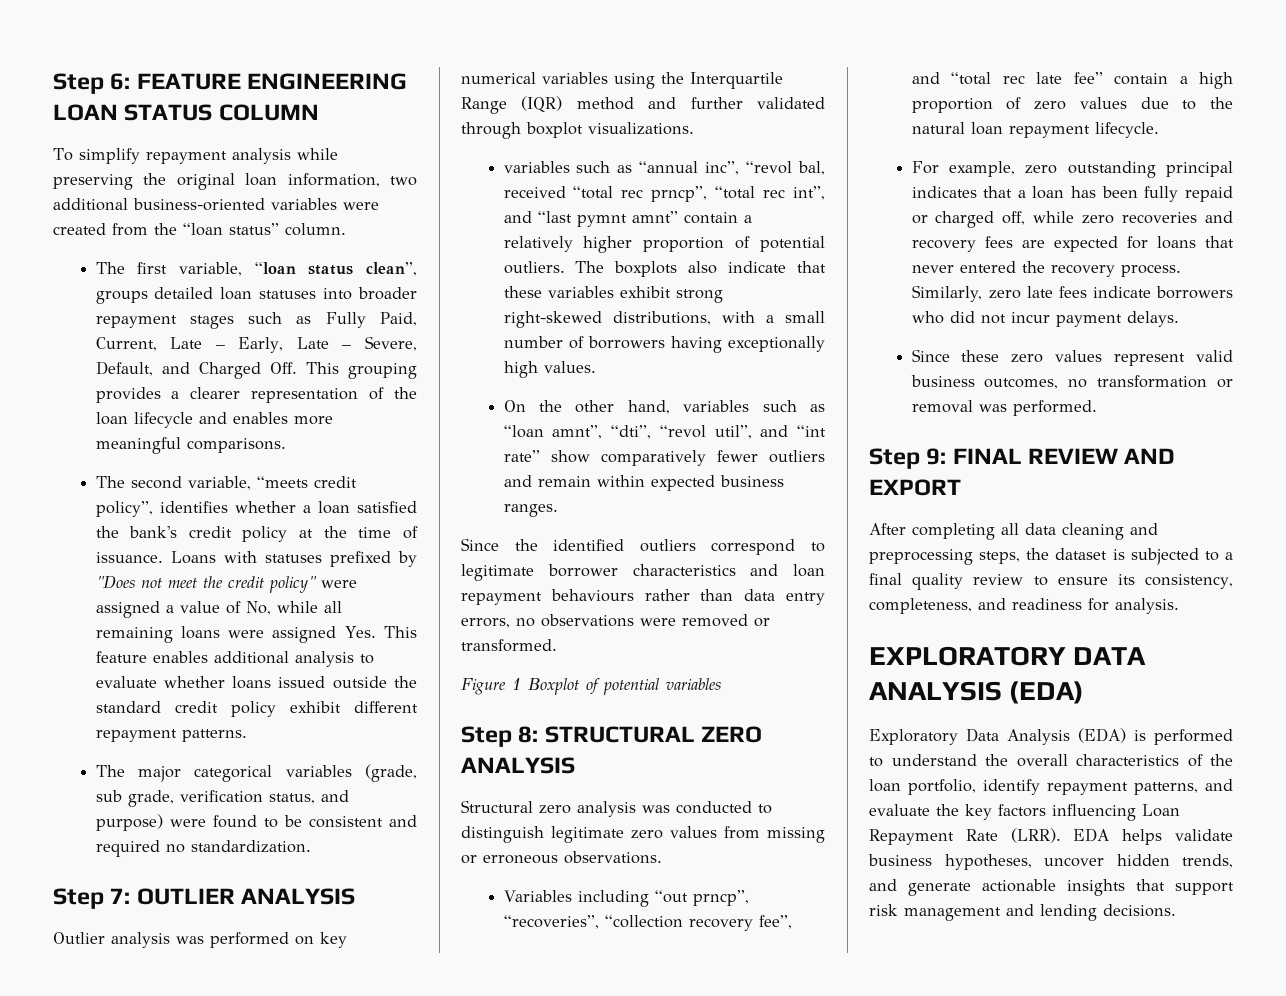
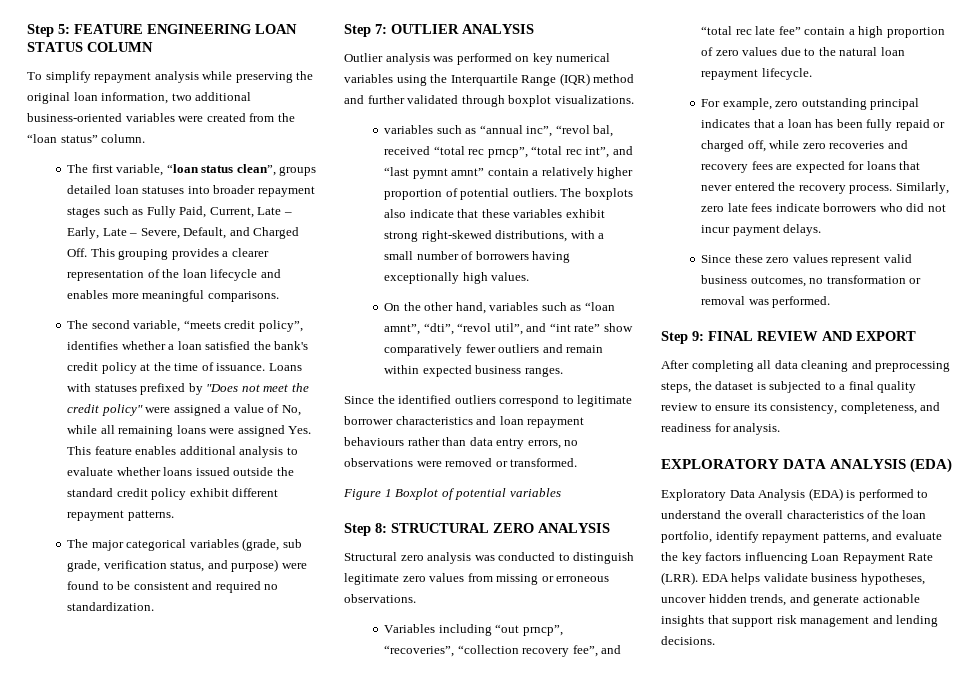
- Step 6: FEATURE ENGINEERING LOAN STATUS COLUMN
+ Step 5: FEATURE ENGINEERING LOAN STATUS COLUMN

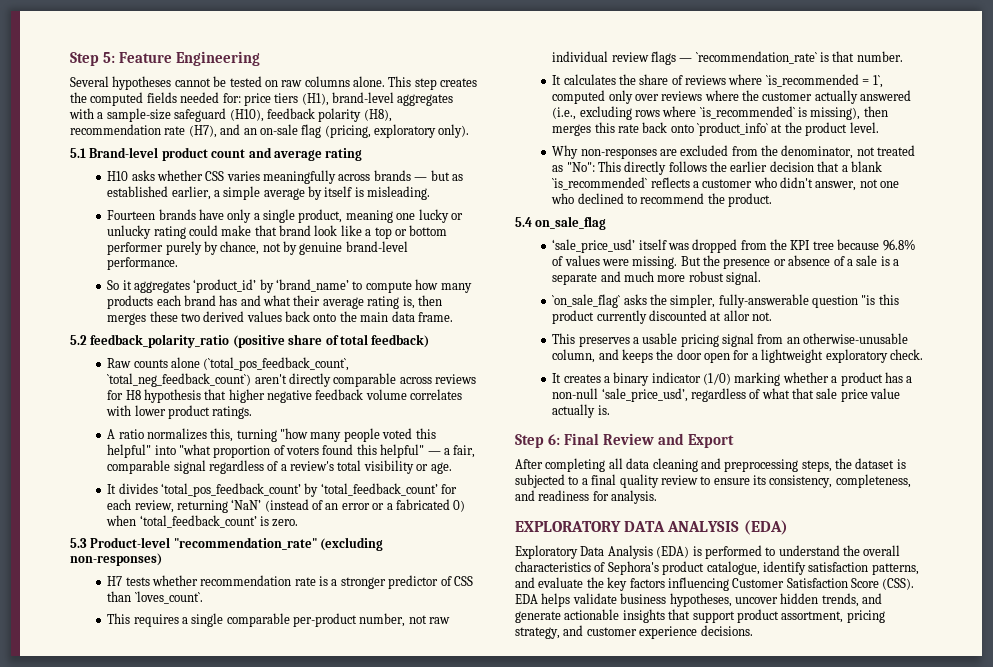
- Step 5: FEATURE ENGINEERING LOAN STATUS COLUMN
- To simplify repayment analysis while preserving the original loan information, two additional business-oriented variables were created from the “loan status” column.
- The first variable, “loan status clean”, groups detailed loan statuses into broader repayment stages such as Fully Paid, Current, Late – Early, Late – Severe, Default, and Charged Off. This grouping provides a clearer representation of the loan lifecycle and enables more meaningful comparisons.
- The second variable, “meets credit policy”, identifies whether a loan satisfied the bank's credit policy at the time of issuance. Loans with statuses prefixed by "Does not meet the credit policy" were assigned a value of No, while all remaining loans were assigned Yes. This feature enables additional analysis to evaluate whether loans issued outside the standard credit policy exhibit different repayment patterns.
- The major categorical variables (grade, sub grade, verification status, and purpose) were found to be consistent and required no standardization.
- Step 7: OUTLIER ANALYSIS
- Outlier analysis was performed on key numerical variables using the Interquartile Range (IQR) method and further validated through boxplot visualizations.
- variables such as “annual inc”, “revol bal, received “total rec prncp”, “total rec int”, and “last pymnt amnt” contain a relatively higher proportion of potential outliers. The boxplots also indicate that these variables exhibit strong right-skewed distributions, with a small number of borrowers having exceptionally high values.
- On the other hand, variables such as “loan amnt”, “dti”, “revol util”, and “int rate” show comparatively fewer outliers and remain within expected business ranges.
- Since the identified outliers correspond to legitimate borrower characteristics and loan repayment behaviours rather than data entry errors, no observations were removed or transformed.
- Figure 1 Boxplot of potential variables
- Step 8: STRUCTURAL ZERO ANALYSIS
- Structural zero analysis was conducted to distinguish legitimate zero values from missing or erroneous observations.
- Variables including “out prncp”, “recoveries”, “collection recovery fee”, and “total rec late fee” contain a high proportion of zero values due to the natural loan repayment lifecycle.
- For example, zero outstanding principal indicates that a loan has been fully repaid or charged off, while zero recoveries and recovery fees are expected for loans that never entered the recovery process. Similarly, zero late fees indicate borrowers who did not incur payment delays.
- Since these zero values represent valid business outcomes, no transformation or removal was performed.
- Step 9: FINAL REVIEW AND EXPORT
+ Step 5: Feature Engineering
+ Several hypotheses cannot be tested on raw columns alone. This step creates the computed fields needed for: price tiers (H1), brand-level aggregates with a sample-size safeguard (H10), feedback polarity (H8), recommendation rate (H7), and an on-sale flag (pricing, exploratory only).
+ 5.1 Brand-level product count and average rating
+ H10 asks whether CSS varies meaningfully across brands — but as established earlier, a simple average by itself is misleading.
+ Fourteen brands have only a single product, meaning one lucky or unlucky rating could make that brand look like a top or bottom performer purely by chance, not by genuine brand-level performance.
+ So it aggregates ‘product_id’ by ‘brand_name’ to compute how many products each brand has and what their average rating is, then merges these two derived values back onto the main data frame.
+ 5.2 feedback_polarity_ratio (positive share of total feedback)
+ Raw counts alone (`total_pos_feedback_count`, `total_neg_feedback_count`) aren't directly comparable across reviews for H8 hypothesis that higher negative feedback volume correlates with lower product ratings.
+ A ratio normalizes this, turning "how many people voted this helpful" into "what proportion of voters found this helpful" — a fair, comparable signal regardless of a review's total visibility or age.
+ It divides ‘total_pos_feedback_count’ by ‘total_feedback_count’ for each review, returning ‘NaN’ (instead of an error or a fabricated 0) when ‘total_feedback_count’ is zero.
+ 5.3 Product-level "recommendation_rate" (excluding non-responses)
+ H7 tests whether recommendation rate is a stronger predictor of CSS than `loves_count`.
+ This requires a single comparable per-product number, not raw individual review flags — `recommendation_rate` is that number.
+ It calculates the share of reviews where `is_recommended = 1`, computed only over reviews where the customer actually answered (i.e., excluding rows where `is_recommended` is missing), then merges this rate back onto `product_info` at the product level.
+ Why non-responses are excluded from the denominator, not treated as "No": This directly follows the earlier decision that a blank `is_recommended` reflects a customer who didn't answer, not one who declined to recommend the product.
+ 5.4 on_sale_flag
+ ‘sale_price_usd’ itself was dropped from the KPI tree because 96.8% of values were missing. But the presence or absence of a sale is a separate and much more robust signal.
+ `on_sale_flag` asks the simpler, fully-answerable question "is this product currently discounted at allor not.
+ This preserves a usable pricing signal from an otherwise-unusable column, and keeps the door open for a lightweight exploratory check.
+ It creates a binary indicator (1/0) marking whether a product has a non-null ‘sale_price_usd’, regardless of what that sale price value actually is.
+ Step 6: Final Review and Export
- Exploratory Data Analysis (EDA) is performed to understand the overall characteristics of the loan portfolio, identify repayment patterns, and evaluate the key factors influencing Loan Repayment Rate (LRR).
+ Exploratory Data Analysis (EDA) is performed to understand the overall characteristics of Sephora's product catalogue, identify satisfaction patterns, and evaluate the key factors influencing Customer Satisfaction Score (CSS).
- EDA helps validate business hypotheses, uncover hidden trends, and generate actionable insights that support risk management and lending decisions.
+ EDA helps validate business hypotheses, uncover hidden trends, and generate actionable insights that support product assortment, pricing strategy, and customer experience decisions.

